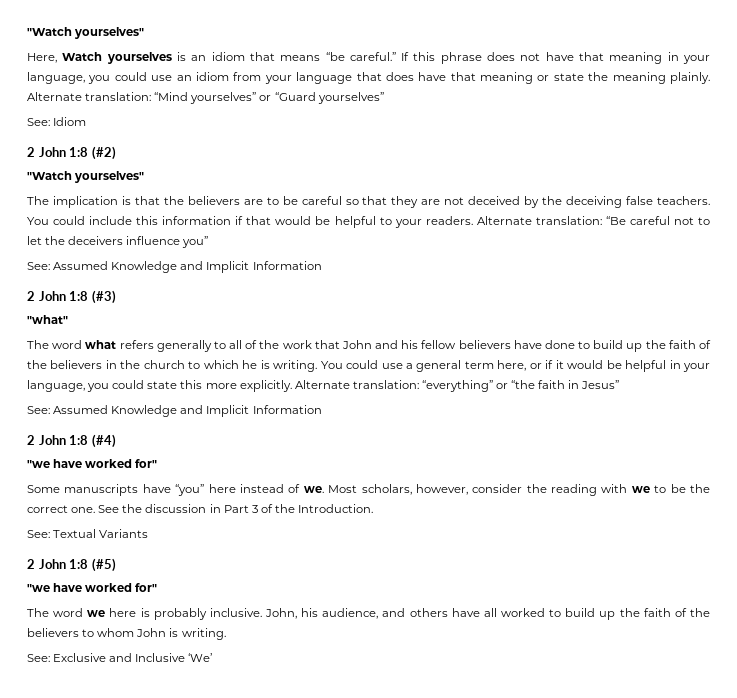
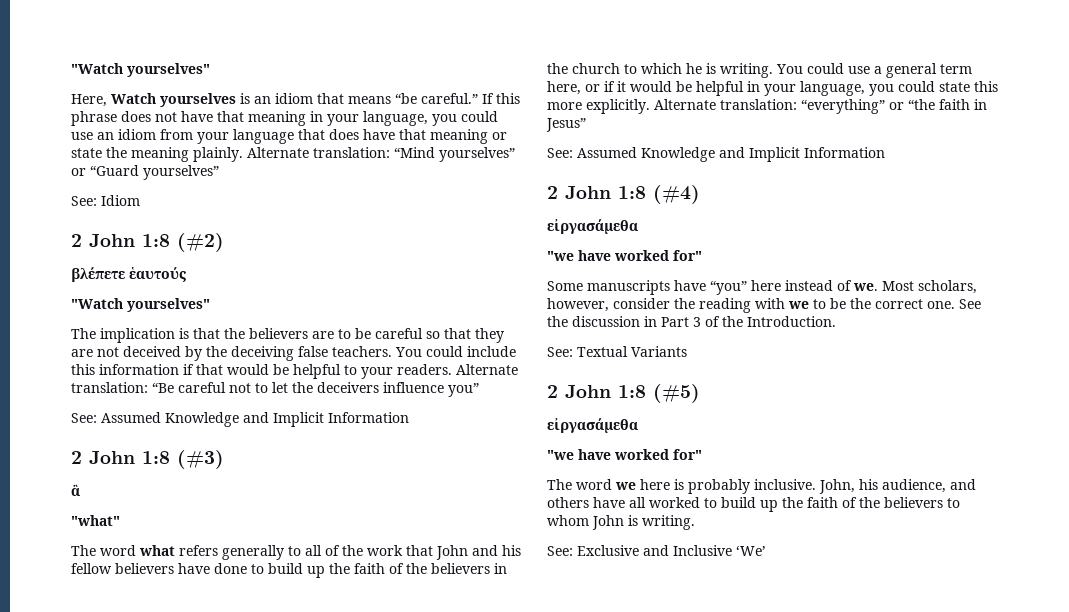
+ βλέπετε ἑαυτούς
+ ἃ
  2 John 1:8 (#4)
+ εἰργασάμεθα
  2 John 1:8 (#5)
+ εἰργασάμεθα

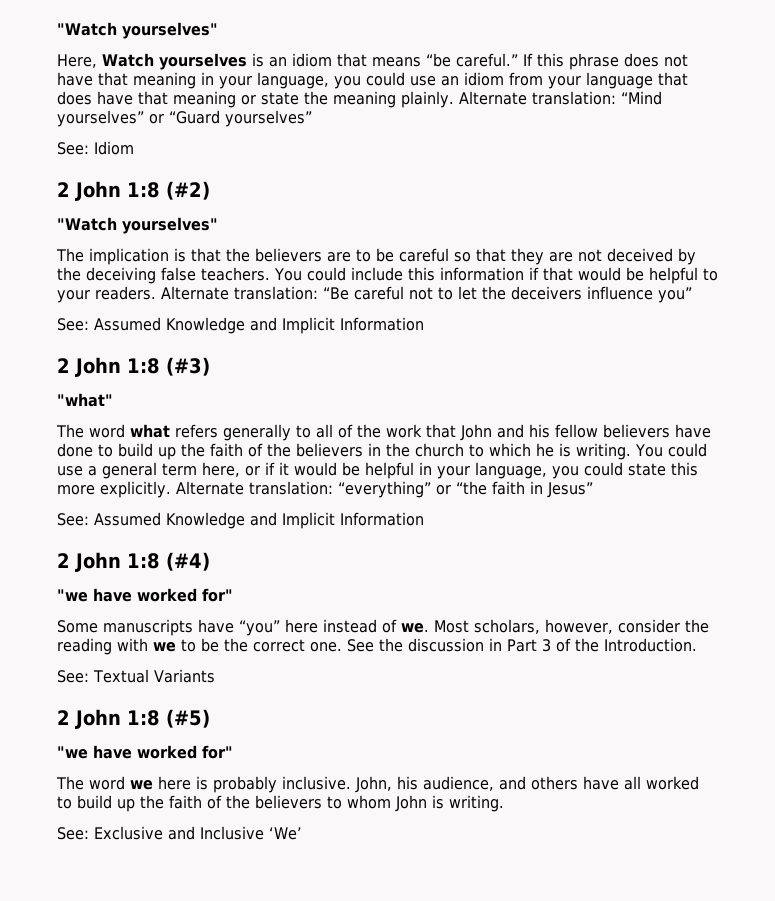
- βλέπετε ἑαυτούς
- ἃ
  2 John 1:8 (#4)
- εἰργασάμεθα
  2 John 1:8 (#5)
- εἰργασάμεθα

